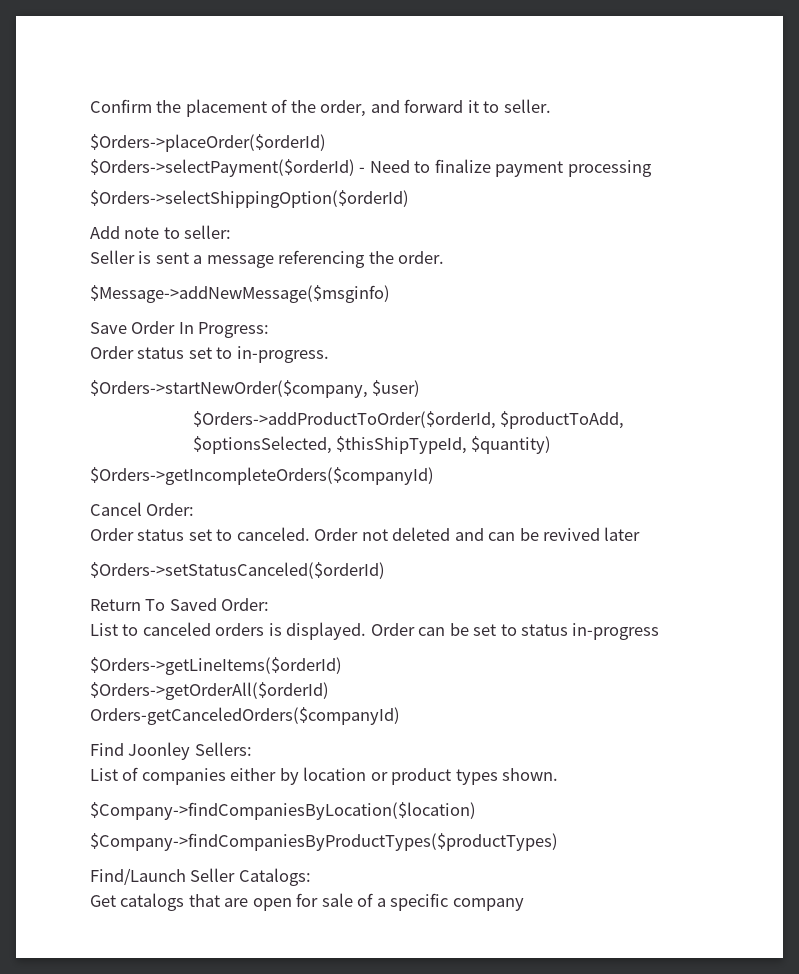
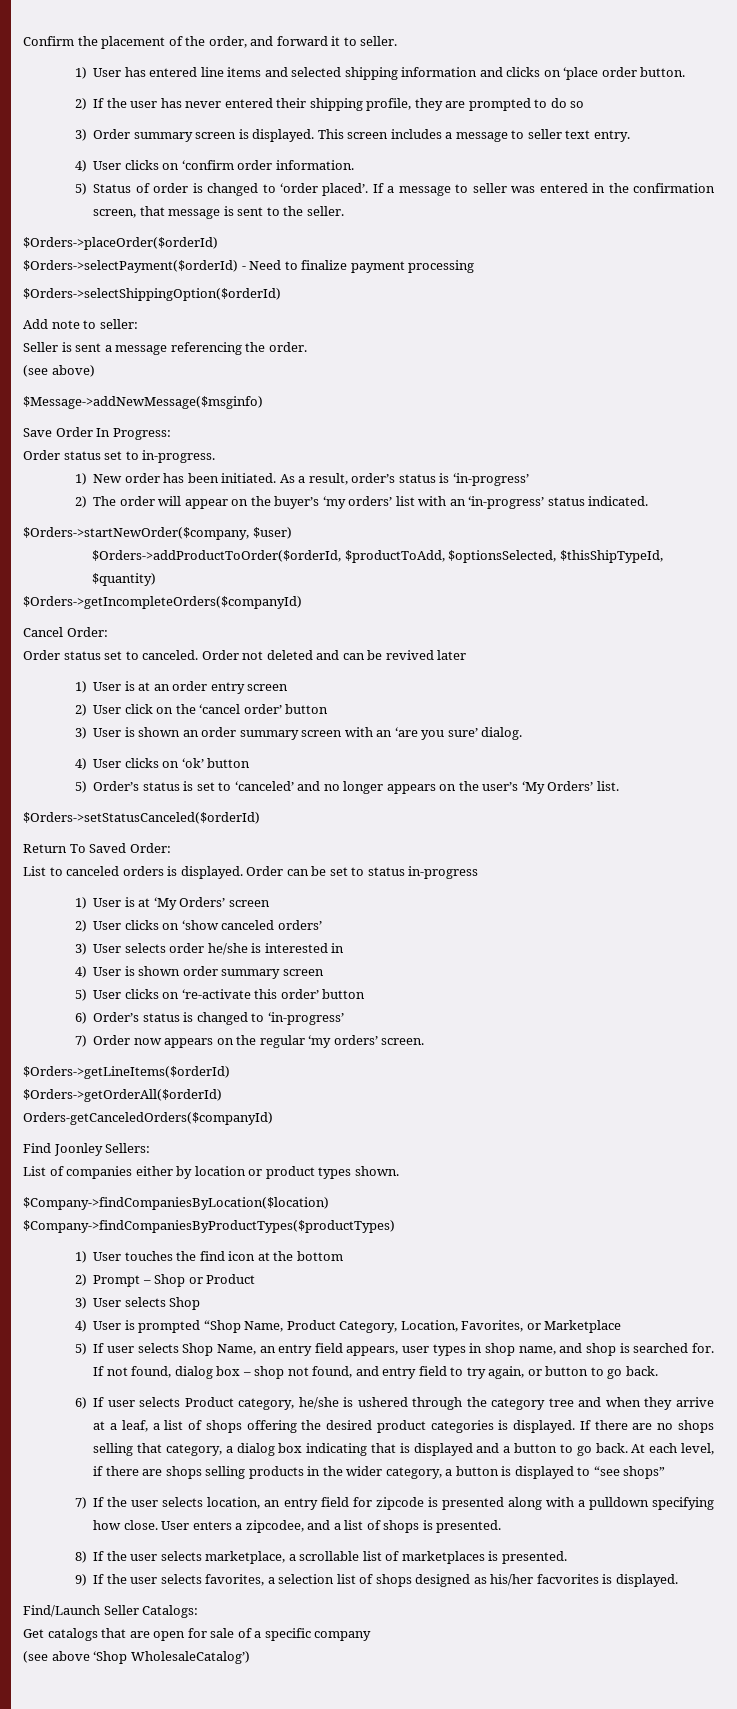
+ 1) User has entered line items and selected shipping information and clicks on ‘place order button.
+ 2) If the user has never entered their shipping profile, they are prompted to do so
+ 3) Order summary screen is displayed. This screen includes a message to seller text entry.
+ 4) User clicks on ‘confirm order information.
+ 5) Status of order is changed to ‘order placed’. If a message to seller was entered in the confirmation screen, that message is sent to the seller.
+ (see above)
+ 1) New order has been initiated. As a result, order’s status is ‘in-progress’
+ 2) The order will appear on the buyer’s ‘my orders’ list with an ‘in-progress’ status indicated.
+ 1) User is at an order entry screen
+ 2) User click on the ‘cancel order’ button
+ 3) User is shown an order summary screen with an ‘are you sure’ dialog.
+ 4) User clicks on ‘ok’ button
+ 5) Order’s status is set to ‘canceled’ and no longer appears on the user’s ‘My Orders’ list.
+ 1) User is at ‘My Orders’ screen
+ 2) User clicks on ‘show canceled orders’
+ 3) User selects order he/she is interested in
+ 4) User is shown order summary screen
+ 5) User clicks on ‘re-activate this order’ button
+ 6) Order’s status is changed to ‘in-progress’
+ 7) Order now appears on the regular ‘my orders’ screen.
+ 1) User touches the find icon at the bottom
+ 2) Prompt – Shop or Product
+ 3) User selects Shop
+ 4) User is prompted “Shop Name, Product Category, Location, Favorites, or Marketplace
+ 5) If user selects Shop Name, an entry field appears, user types in shop name, and shop is searched for. If not found, dialog box – shop not found, and entry field to try again, or button to go back.
+ 6) If user selects Product category, he/she is ushered through the category tree and when they arrive at a leaf, a list of shops offering the desired product categories is displayed. If there are no shops selling that category, a dialog box indicating that is displayed and a button to go back. At each level, if there are shops selling products in the wider category, a button is displayed to “see shops”
+ 7) If the user selects location, an entry field for zipcode is presented along with a pulldown specifying how close. User enters a zipcodee, and a list of shops is presented.
+ 8) If the user selects marketplace, a scrollable list of marketplaces is presented.
+ 9) If the user selects favorites, a selection list of shops designed as his/her facvorites is displayed.
+ (see above ‘Shop WholesaleCatalog’)

